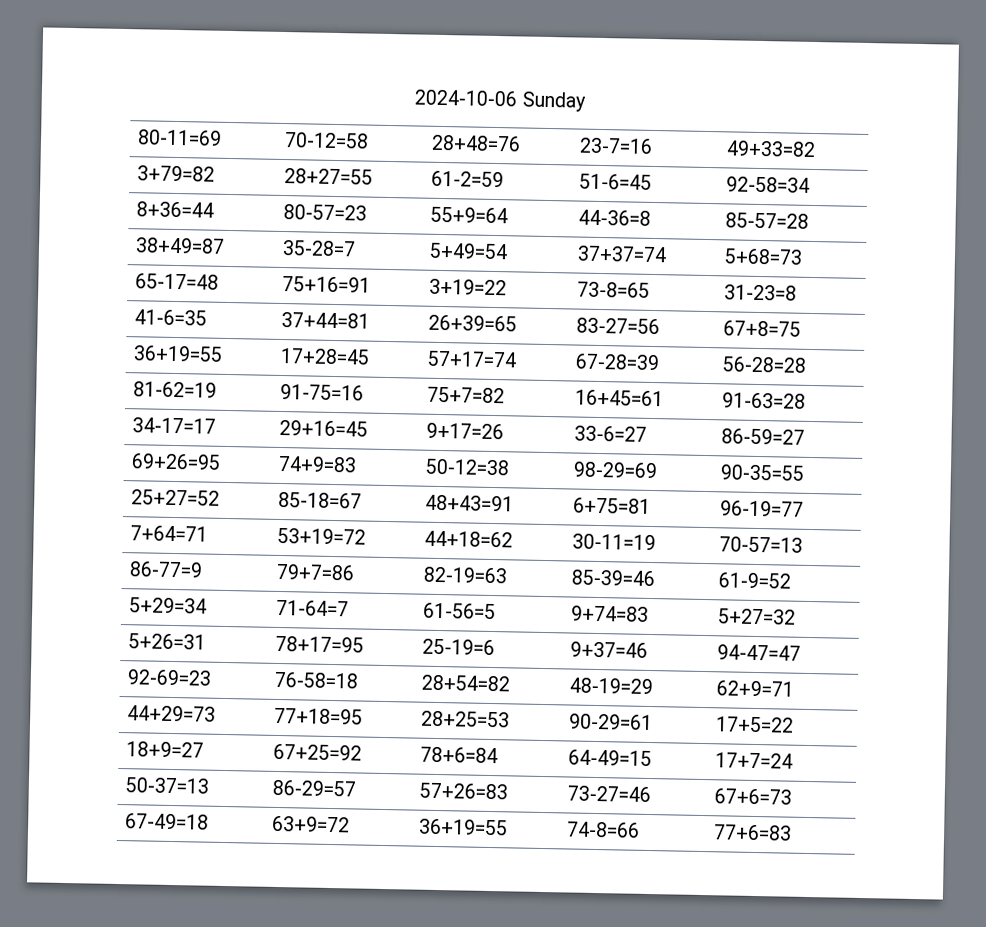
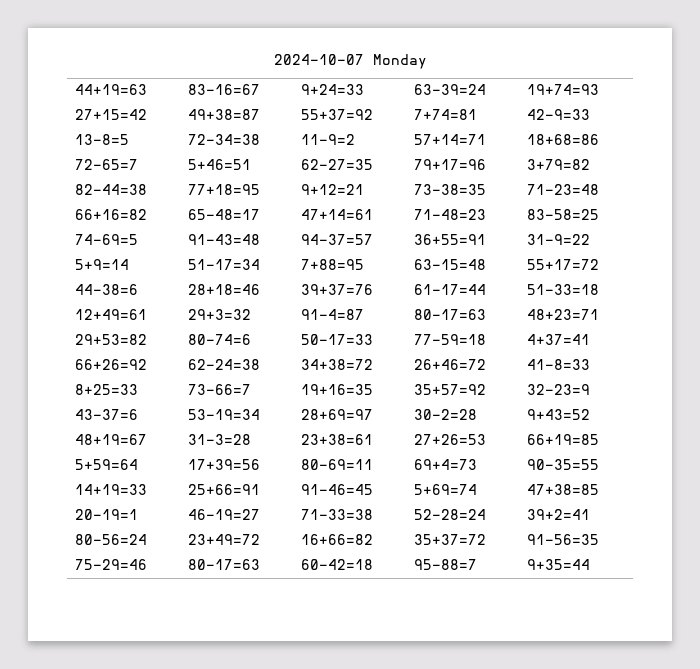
- 2024-10-06 Sunday
- 80-11=69 | 70-12=58 | 28+48=76 | 23-7=16 | 49+33=82
- 3+79=82 | 28+27=55 | 61-2=59 | 51-6=45 | 92-58=34
- 8+36=44 | 80-57=23 | 55+9=64 | 44-36=8 | 85-57=28
- 38+49=87 | 35-28=7 | 5+49=54 | 37+37=74 | 5+68=73
- 65-17=48 | 75+16=91 | 3+19=22 | 73-8=65 | 31-23=8
- 41-6=35 | 37+44=81 | 26+39=65 | 83-27=56 | 67+8=75
- 36+19=55 | 17+28=45 | 57+17=74 | 67-28=39 | 56-28=28
- 81-62=19 | 91-75=16 | 75+7=82 | 16+45=61 | 91-63=28
- 34-17=17 | 29+16=45 | 9+17=26 | 33-6=27 | 86-59=27
- 69+26=95 | 74+9=83 | 50-12=38 | 98-29=69 | 90-35=55
- 25+27=52 | 85-18=67 | 48+43=91 | 6+75=81 | 96-19=77
- 7+64=71 | 53+19=72 | 44+18=62 | 30-11=19 | 70-57=13
- 86-77=9 | 79+7=86 | 82-19=63 | 85-39=46 | 61-9=52
- 5+29=34 | 71-64=7 | 61-56=5 | 9+74=83 | 5+27=32
- 5+26=31 | 78+17=95 | 25-19=6 | 9+37=46 | 94-47=47
- 92-69=23 | 76-58=18 | 28+54=82 | 48-19=29 | 62+9=71
- 44+29=73 | 77+18=95 | 28+25=53 | 90-29=61 | 17+5=22
- 18+9=27 | 67+25=92 | 78+6=84 | 64-49=15 | 17+7=24
- 50-37=13 | 86-29=57 | 57+26=83 | 73-27=46 | 67+6=73
- 67-49=18 | 63+9=72 | 36+19=55 | 74-8=66 | 77+6=83
+ 2024-10-07 Monday
+ 44+19=63 | 83-16=67 | 9+24=33 | 63-39=24 | 19+74=93
+ 27+15=42 | 49+38=87 | 55+37=92 | 7+74=81 | 42-9=33
+ 13-8=5 | 72-34=38 | 11-9=2 | 57+14=71 | 18+68=86
+ 72-65=7 | 5+46=51 | 62-27=35 | 79+17=96 | 3+79=82
+ 82-44=38 | 77+18=95 | 9+12=21 | 73-38=35 | 71-23=48
+ 66+16=82 | 65-48=17 | 47+14=61 | 71-48=23 | 83-58=25
+ 74-69=5 | 91-43=48 | 94-37=57 | 36+55=91 | 31-9=22
+ 5+9=14 | 51-17=34 | 7+88=95 | 63-15=48 | 55+17=72
+ 44-38=6 | 28+18=46 | 39+37=76 | 61-17=44 | 51-33=18
+ 12+49=61 | 29+3=32 | 91-4=87 | 80-17=63 | 48+23=71
+ 29+53=82 | 80-74=6 | 50-17=33 | 77-59=18 | 4+37=41
+ 66+26=92 | 62-24=38 | 34+38=72 | 26+46=72 | 41-8=33
+ 8+25=33 | 73-66=7 | 19+16=35 | 35+57=92 | 32-23=9
+ 43-37=6 | 53-19=34 | 28+69=97 | 30-2=28 | 9+43=52
+ 48+19=67 | 31-3=28 | 23+38=61 | 27+26=53 | 66+19=85
+ 5+59=64 | 17+39=56 | 80-69=11 | 69+4=73 | 90-35=55
+ 14+19=33 | 25+66=91 | 91-46=45 | 5+69=74 | 47+38=85
+ 20-19=1 | 46-19=27 | 71-33=38 | 52-28=24 | 39+2=41
+ 80-56=24 | 23+49=72 | 16+66=82 | 35+37=72 | 91-56=35
+ 75-29=46 | 80-17=63 | 60-42=18 | 95-88=7 | 9+35=44

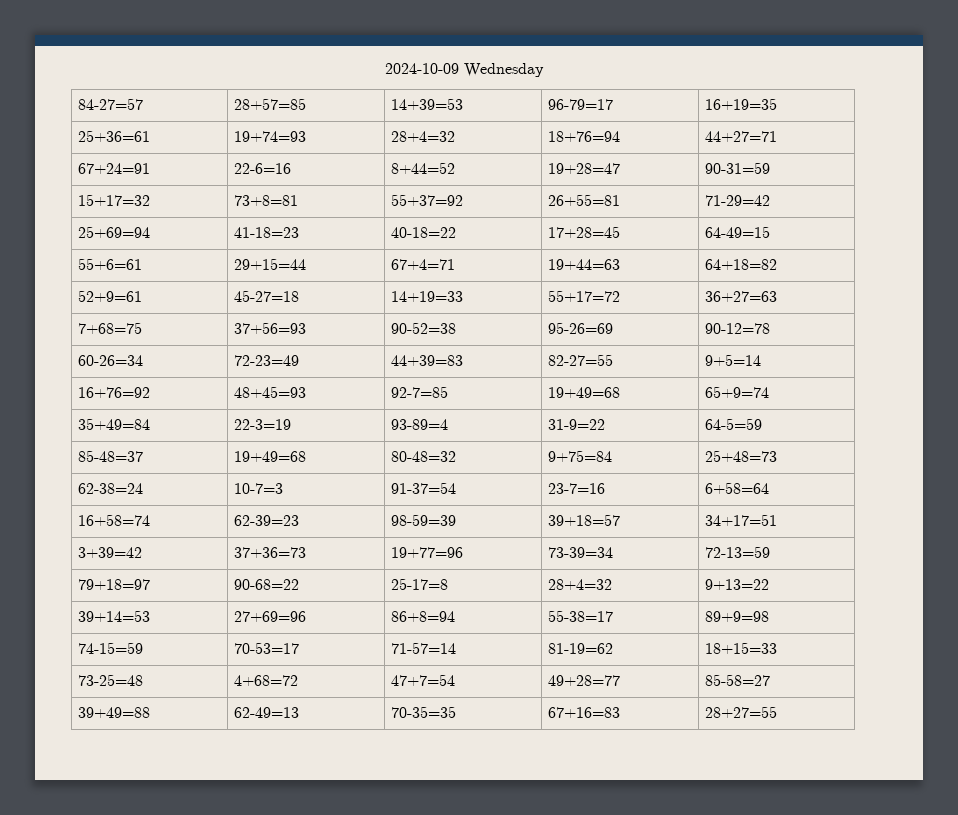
- 2024-10-07 Monday
- 44+19=63 | 83-16=67 | 9+24=33 | 63-39=24 | 19+74=93
- 27+15=42 | 49+38=87 | 55+37=92 | 7+74=81 | 42-9=33
- 13-8=5 | 72-34=38 | 11-9=2 | 57+14=71 | 18+68=86
- 72-65=7 | 5+46=51 | 62-27=35 | 79+17=96 | 3+79=82
- 82-44=38 | 77+18=95 | 9+12=21 | 73-38=35 | 71-23=48
- 66+16=82 | 65-48=17 | 47+14=61 | 71-48=23 | 83-58=25
- 74-69=5 | 91-43=48 | 94-37=57 | 36+55=91 | 31-9=22
- 5+9=14 | 51-17=34 | 7+88=95 | 63-15=48 | 55+17=72
- 44-38=6 | 28+18=46 | 39+37=76 | 61-17=44 | 51-33=18
- 12+49=61 | 29+3=32 | 91-4=87 | 80-17=63 | 48+23=71
- 29+53=82 | 80-74=6 | 50-17=33 | 77-59=18 | 4+37=41
- 66+26=92 | 62-24=38 | 34+38=72 | 26+46=72 | 41-8=33
- 8+25=33 | 73-66=7 | 19+16=35 | 35+57=92 | 32-23=9
- 43-37=6 | 53-19=34 | 28+69=97 | 30-2=28 | 9+43=52
- 48+19=67 | 31-3=28 | 23+38=61 | 27+26=53 | 66+19=85
- 5+59=64 | 17+39=56 | 80-69=11 | 69+4=73 | 90-35=55
- 14+19=33 | 25+66=91 | 91-46=45 | 5+69=74 | 47+38=85
- 20-19=1 | 46-19=27 | 71-33=38 | 52-28=24 | 39+2=41
- 80-56=24 | 23+49=72 | 16+66=82 | 35+37=72 | 91-56=35
- 75-29=46 | 80-17=63 | 60-42=18 | 95-88=7 | 9+35=44
+ 2024-10-09 Wednesday
+ 84-27=57 | 28+57=85 | 14+39=53 | 96-79=17 | 16+19=35
+ 25+36=61 | 19+74=93 | 28+4=32 | 18+76=94 | 44+27=71
+ 67+24=91 | 22-6=16 | 8+44=52 | 19+28=47 | 90-31=59
+ 15+17=32 | 73+8=81 | 55+37=92 | 26+55=81 | 71-29=42
+ 25+69=94 | 41-18=23 | 40-18=22 | 17+28=45 | 64-49=15
+ 55+6=61 | 29+15=44 | 67+4=71 | 19+44=63 | 64+18=82
+ 52+9=61 | 45-27=18 | 14+19=33 | 55+17=72 | 36+27=63
+ 7+68=75 | 37+56=93 | 90-52=38 | 95-26=69 | 90-12=78
+ 60-26=34 | 72-23=49 | 44+39=83 | 82-27=55 | 9+5=14
+ 16+76=92 | 48+45=93 | 92-7=85 | 19+49=68 | 65+9=74
+ 35+49=84 | 22-3=19 | 93-89=4 | 31-9=22 | 64-5=59
+ 85-48=37 | 19+49=68 | 80-48=32 | 9+75=84 | 25+48=73
+ 62-38=24 | 10-7=3 | 91-37=54 | 23-7=16 | 6+58=64
+ 16+58=74 | 62-39=23 | 98-59=39 | 39+18=57 | 34+17=51
+ 3+39=42 | 37+36=73 | 19+77=96 | 73-39=34 | 72-13=59
+ 79+18=97 | 90-68=22 | 25-17=8 | 28+4=32 | 9+13=22
+ 39+14=53 | 27+69=96 | 86+8=94 | 55-38=17 | 89+9=98
+ 74-15=59 | 70-53=17 | 71-57=14 | 81-19=62 | 18+15=33
+ 73-25=48 | 4+68=72 | 47+7=54 | 49+28=77 | 85-58=27
+ 39+49=88 | 62-49=13 | 70-35=35 | 67+16=83 | 28+27=55

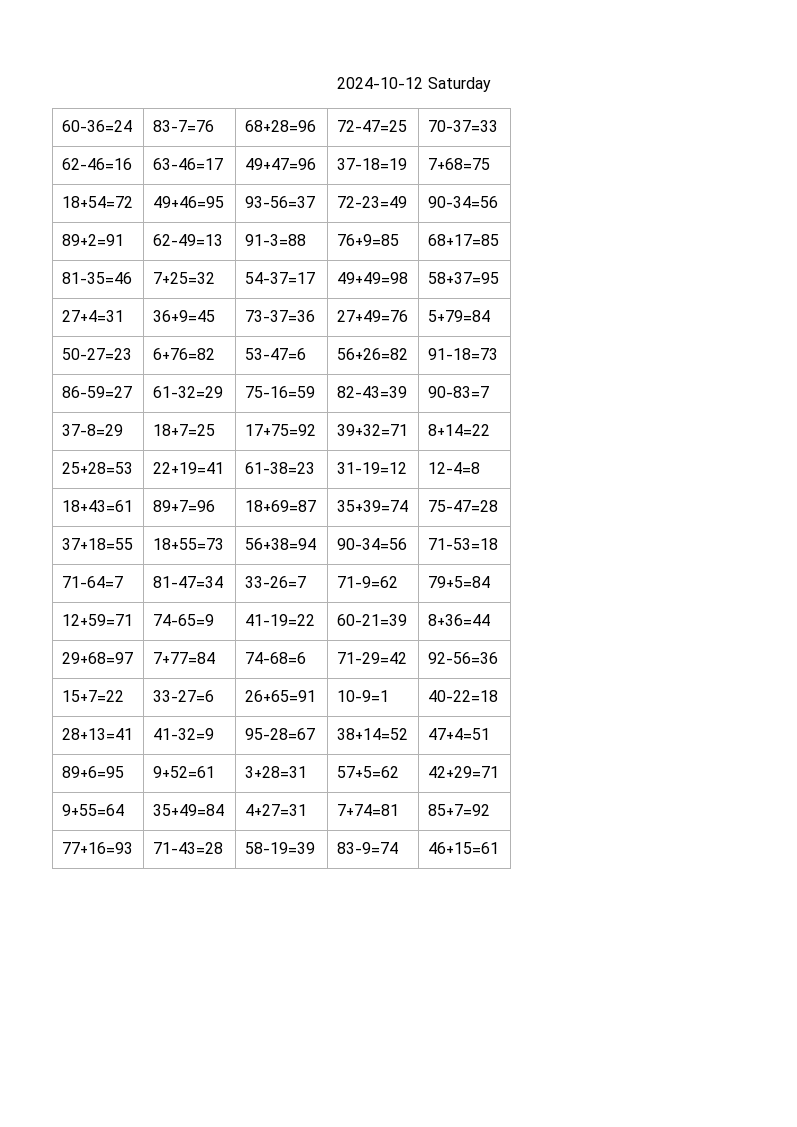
- 2024-10-09 Wednesday
- 84-27=57 | 28+57=85 | 14+39=53 | 96-79=17 | 16+19=35
- 25+36=61 | 19+74=93 | 28+4=32 | 18+76=94 | 44+27=71
- 67+24=91 | 22-6=16 | 8+44=52 | 19+28=47 | 90-31=59
- 15+17=32 | 73+8=81 | 55+37=92 | 26+55=81 | 71-29=42
- 25+69=94 | 41-18=23 | 40-18=22 | 17+28=45 | 64-49=15
- 55+6=61 | 29+15=44 | 67+4=71 | 19+44=63 | 64+18=82
- 52+9=61 | 45-27=18 | 14+19=33 | 55+17=72 | 36+27=63
- 7+68=75 | 37+56=93 | 90-52=38 | 95-26=69 | 90-12=78
- 60-26=34 | 72-23=49 | 44+39=83 | 82-27=55 | 9+5=14
- 16+76=92 | 48+45=93 | 92-7=85 | 19+49=68 | 65+9=74
- 35+49=84 | 22-3=19 | 93-89=4 | 31-9=22 | 64-5=59
- 85-48=37 | 19+49=68 | 80-48=32 | 9+75=84 | 25+48=73
- 62-38=24 | 10-7=3 | 91-37=54 | 23-7=16 | 6+58=64
- 16+58=74 | 62-39=23 | 98-59=39 | 39+18=57 | 34+17=51
- 3+39=42 | 37+36=73 | 19+77=96 | 73-39=34 | 72-13=59
- 79+18=97 | 90-68=22 | 25-17=8 | 28+4=32 | 9+13=22
- 39+14=53 | 27+69=96 | 86+8=94 | 55-38=17 | 89+9=98
- 74-15=59 | 70-53=17 | 71-57=14 | 81-19=62 | 18+15=33
- 73-25=48 | 4+68=72 | 47+7=54 | 49+28=77 | 85-58=27
- 39+49=88 | 62-49=13 | 70-35=35 | 67+16=83 | 28+27=55
+ 2024-10-12 Saturday
+ 60-36=24 | 83-7=76 | 68+28=96 | 72-47=25 | 70-37=33
+ 62-46=16 | 63-46=17 | 49+47=96 | 37-18=19 | 7+68=75
+ 18+54=72 | 49+46=95 | 93-56=37 | 72-23=49 | 90-34=56
+ 89+2=91 | 62-49=13 | 91-3=88 | 76+9=85 | 68+17=85
+ 81-35=46 | 7+25=32 | 54-37=17 | 49+49=98 | 58+37=95
+ 27+4=31 | 36+9=45 | 73-37=36 | 27+49=76 | 5+79=84
+ 50-27=23 | 6+76=82 | 53-47=6 | 56+26=82 | 91-18=73
+ 86-59=27 | 61-32=29 | 75-16=59 | 82-43=39 | 90-83=7
+ 37-8=29 | 18+7=25 | 17+75=92 | 39+32=71 | 8+14=22
+ 25+28=53 | 22+19=41 | 61-38=23 | 31-19=12 | 12-4=8
+ 18+43=61 | 89+7=96 | 18+69=87 | 35+39=74 | 75-47=28
+ 37+18=55 | 18+55=73 | 56+38=94 | 90-34=56 | 71-53=18
+ 71-64=7 | 81-47=34 | 33-26=7 | 71-9=62 | 79+5=84
+ 12+59=71 | 74-65=9 | 41-19=22 | 60-21=39 | 8+36=44
+ 29+68=97 | 7+77=84 | 74-68=6 | 71-29=42 | 92-56=36
+ 15+7=22 | 33-27=6 | 26+65=91 | 10-9=1 | 40-22=18
+ 28+13=41 | 41-32=9 | 95-28=67 | 38+14=52 | 47+4=51
+ 89+6=95 | 9+52=61 | 3+28=31 | 57+5=62 | 42+29=71
+ 9+55=64 | 35+49=84 | 4+27=31 | 7+74=81 | 85+7=92
+ 77+16=93 | 71-43=28 | 58-19=39 | 83-9=74 | 46+15=61

